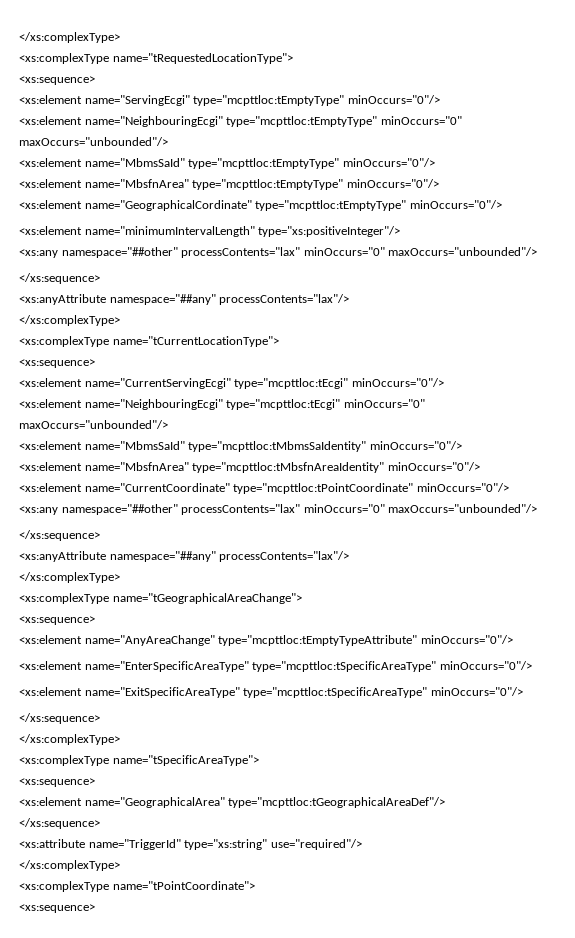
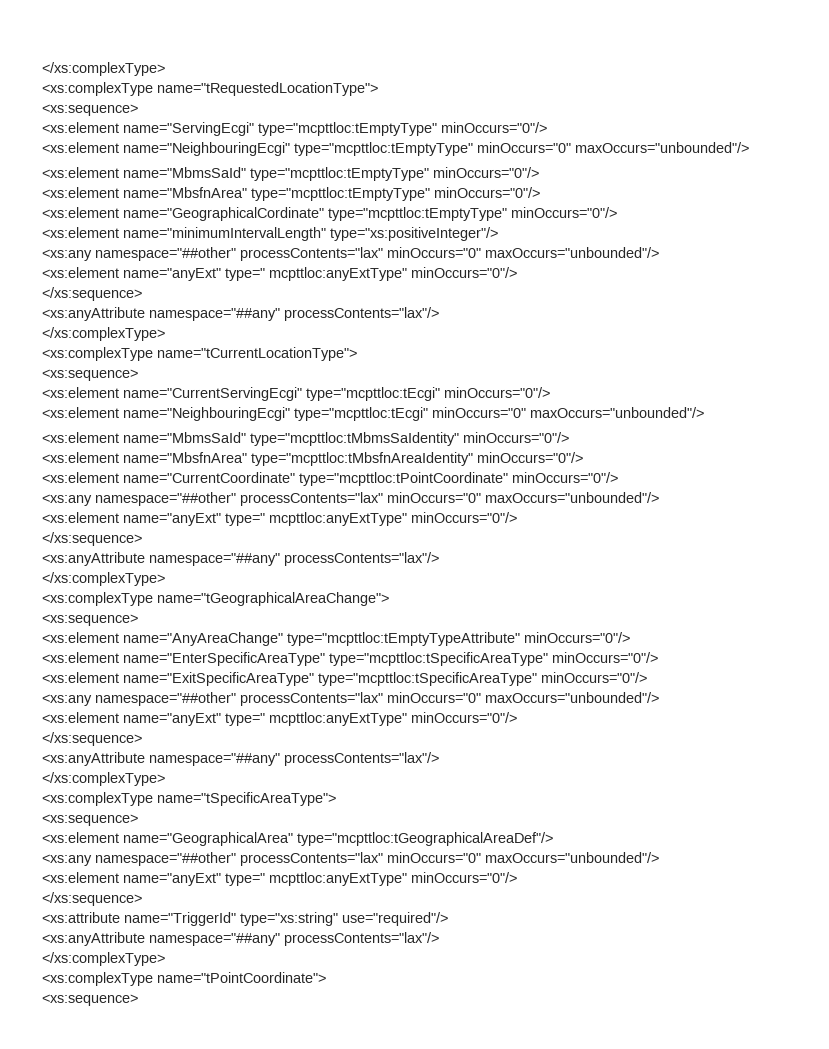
  <xs:element name="minimumIntervalLength" type="xs:positiveInteger"/>
  <xs:any namespace="##other" processContents="lax" minOccurs="0" maxOccurs="unbounded"/>
+ <xs:element name="anyExt" type=" mcpttloc:anyExtType" minOccurs="0"/>
  <xs:element name="CurrentCoordinate" type="mcpttloc:tPointCoordinate" minOccurs="0"/>
  <xs:any namespace="##other" processContents="lax" minOccurs="0" maxOccurs="unbounded"/>
+ <xs:element name="anyExt" type=" mcpttloc:anyExtType" minOccurs="0"/>
  <xs:element name="ExitSpecificAreaType" type="mcpttloc:tSpecificAreaType" minOccurs="0"/>
+ <xs:any namespace="##other" processContents="lax" minOccurs="0" maxOccurs="unbounded"/>
+ <xs:element name="anyExt" type=" mcpttloc:anyExtType" minOccurs="0"/>
  </xs:sequence>
+ <xs:anyAttribute namespace="##any" processContents="lax"/>
  <xs:element name="GeographicalArea" type="mcpttloc:tGeographicalAreaDef"/>
+ <xs:any namespace="##other" processContents="lax" minOccurs="0" maxOccurs="unbounded"/>
+ <xs:element name="anyExt" type=" mcpttloc:anyExtType" minOccurs="0"/>
  <xs:attribute name="TriggerId" type="xs:string" use="required"/>
+ <xs:anyAttribute namespace="##any" processContents="lax"/>

